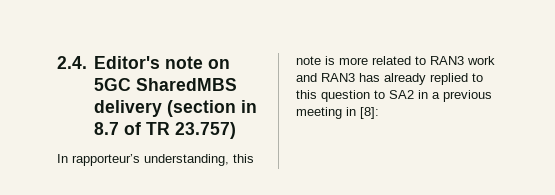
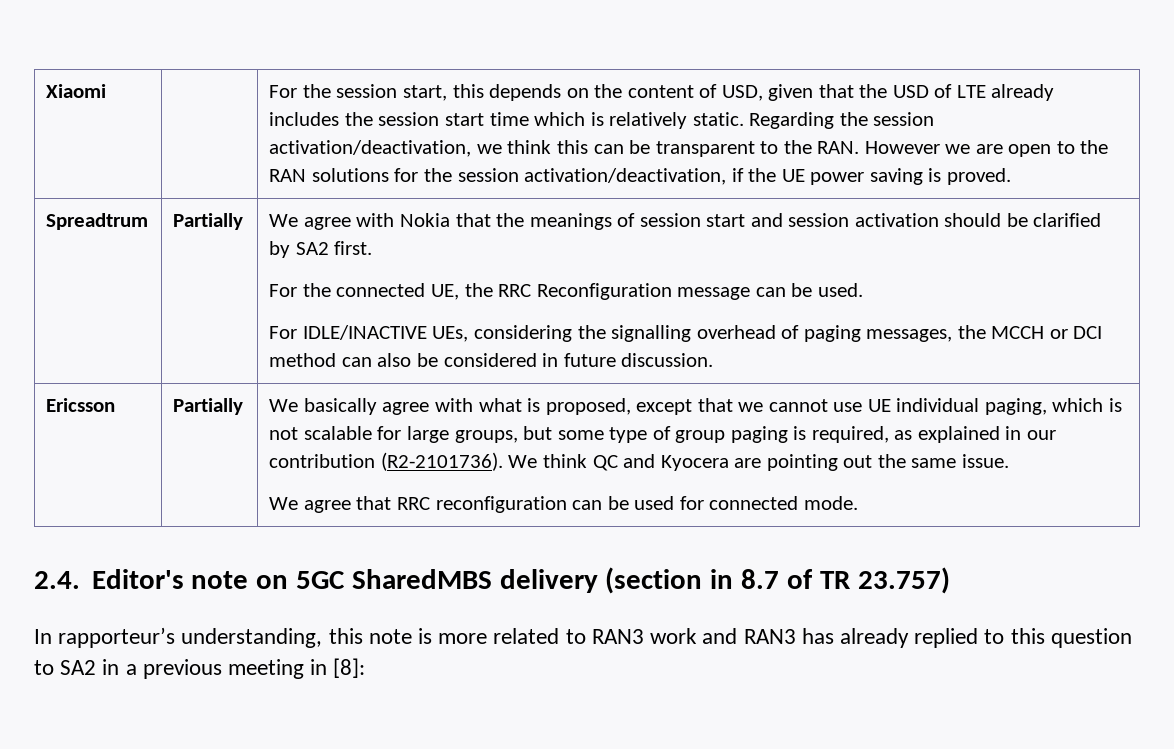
+ Xiaomi | | For the session start, this depends on the content of USD, given that the USD of LTE already includes the session start time which is relatively static. Regarding the session activation/deactivation, we think this can be transparent to the RAN. However we are open to the RAN solutions for the session activation/deactivation, if the UE power saving is proved.
+ Spreadtrum | Partially | We agree with Nokia that the meanings of session start and session activation should be clarified by SA2 first.
+ For the connected UE, the RRC Reconfiguration message can be used.
+ For IDLE/INACTIVE UEs, considering the signalling overhead of paging messages, the MCCH or DCI method can also be considered in future discussion.
+ Ericsson | Partially | We basically agree with what is proposed, except that we cannot use UE individual paging, which is not scalable for large groups, but some type of group paging is required, as explained in our contribution (R2-2101736). We think QC and Kyocera are pointing out the same issue.
+ We agree that RRC reconfiguration can be used for connected mode.

